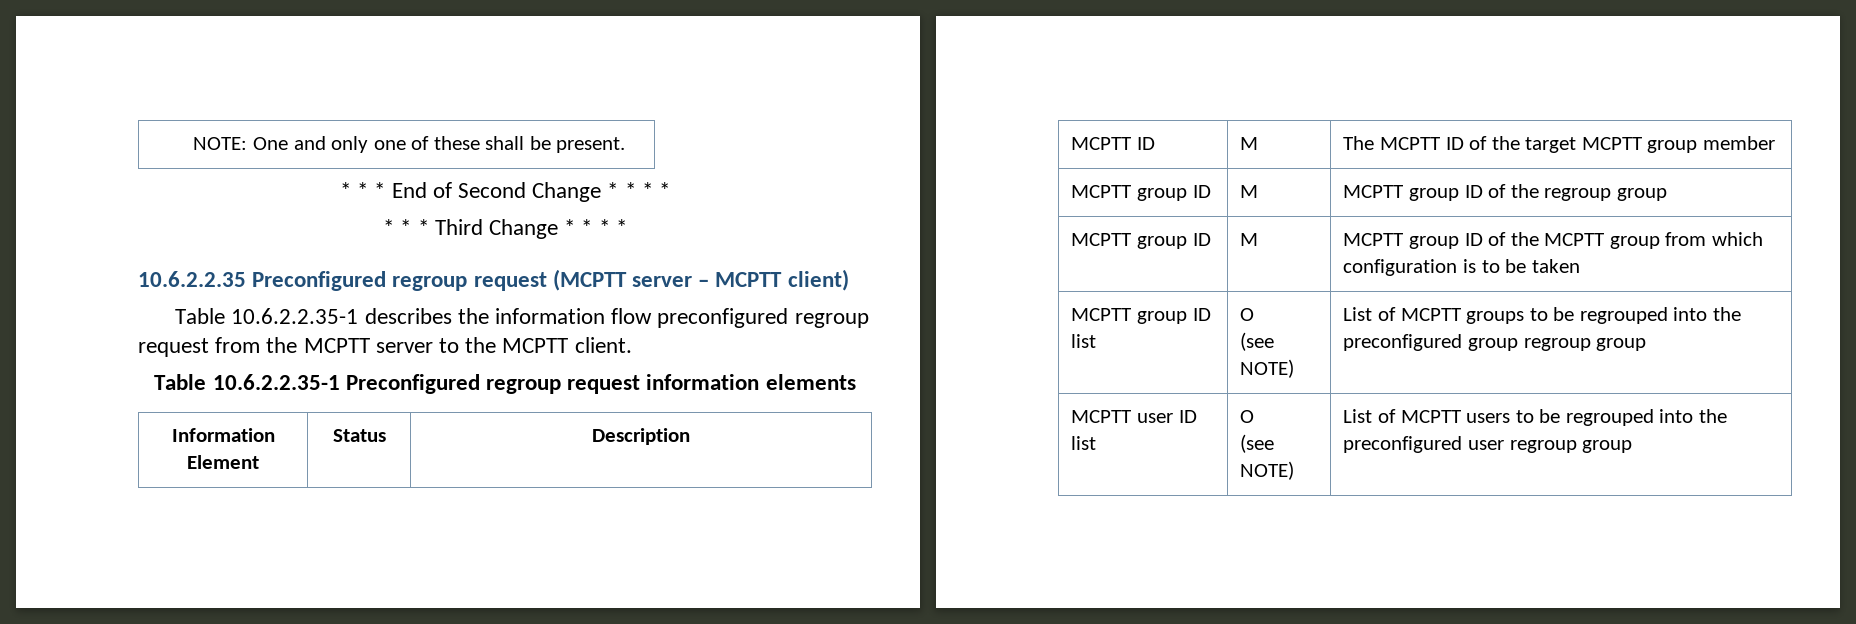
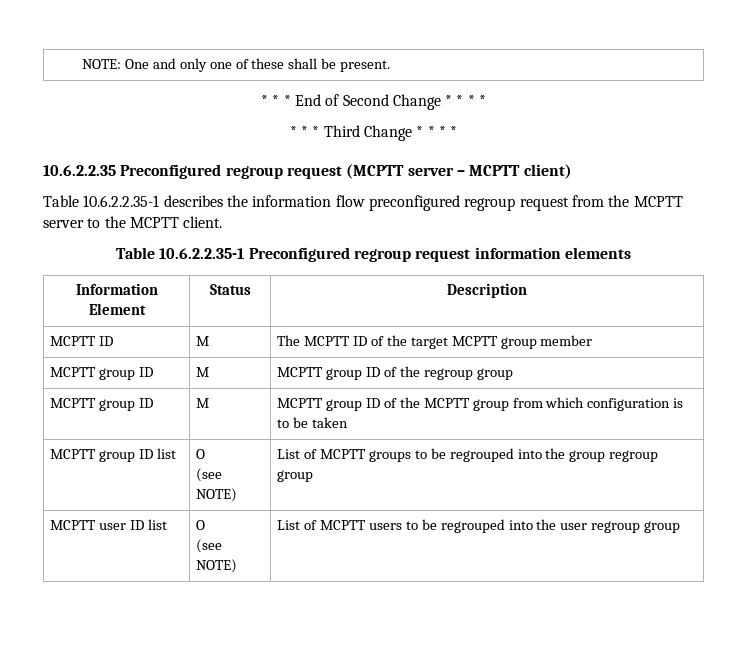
  MCPTT group ID list | O
- (see NOTE) | List of MCPTT groups to be regrouped into the preconfigured group regroup group
+ (see NOTE) | List of MCPTT groups to be regrouped into the group regroup group
  MCPTT user ID list | O
- (see NOTE) | List of MCPTT users to be regrouped into the preconfigured user regroup group
+ (see NOTE) | List of MCPTT users to be regrouped into the user regroup group

